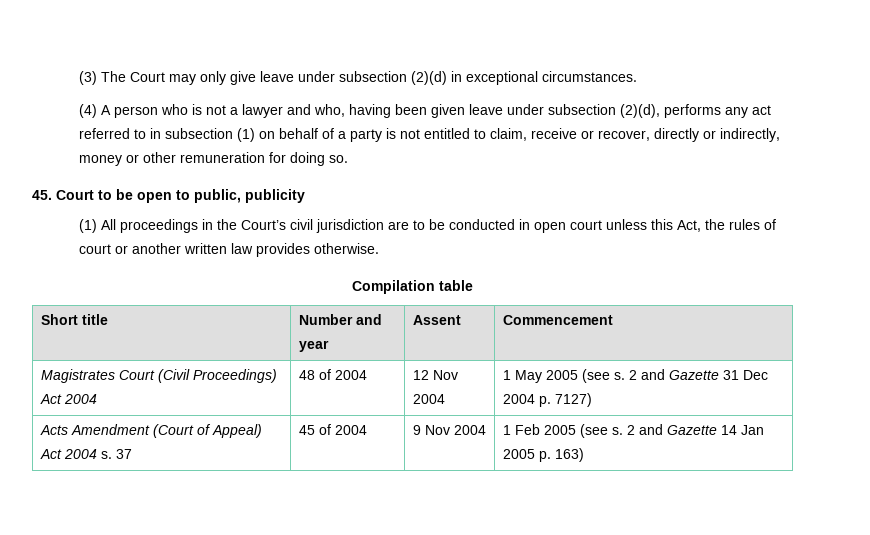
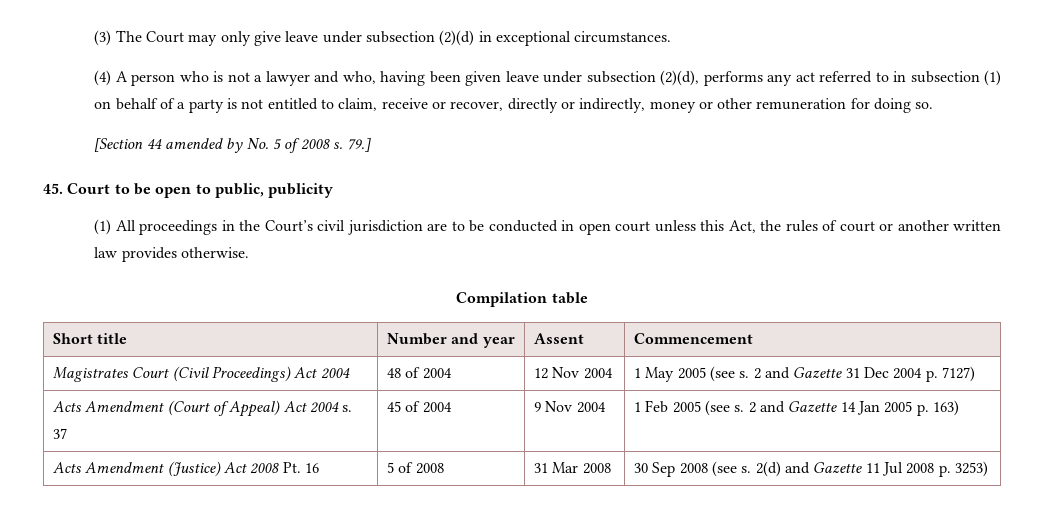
+ [Section 44 amended by No. 5 of 2008 s. 79.]
+ Acts Amendment (Justice) Act 2008 Pt. 16 | 5 of 2008 | 31 Mar 2008 | 30 Sep 2008 (see s. 2(d) and Gazette 11 Jul 2008 p. 3253)

